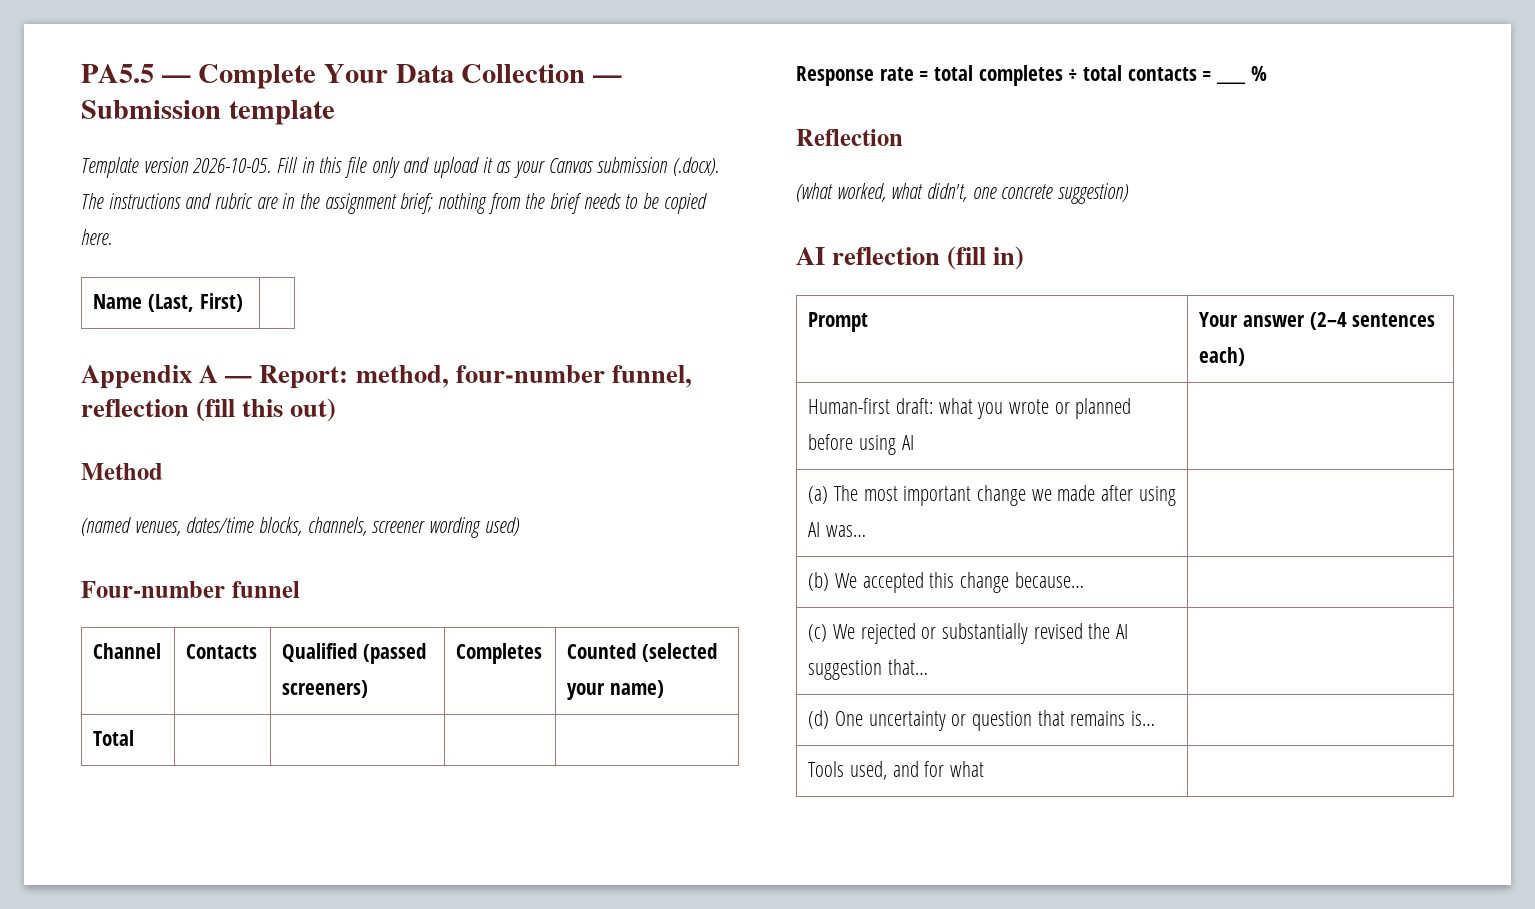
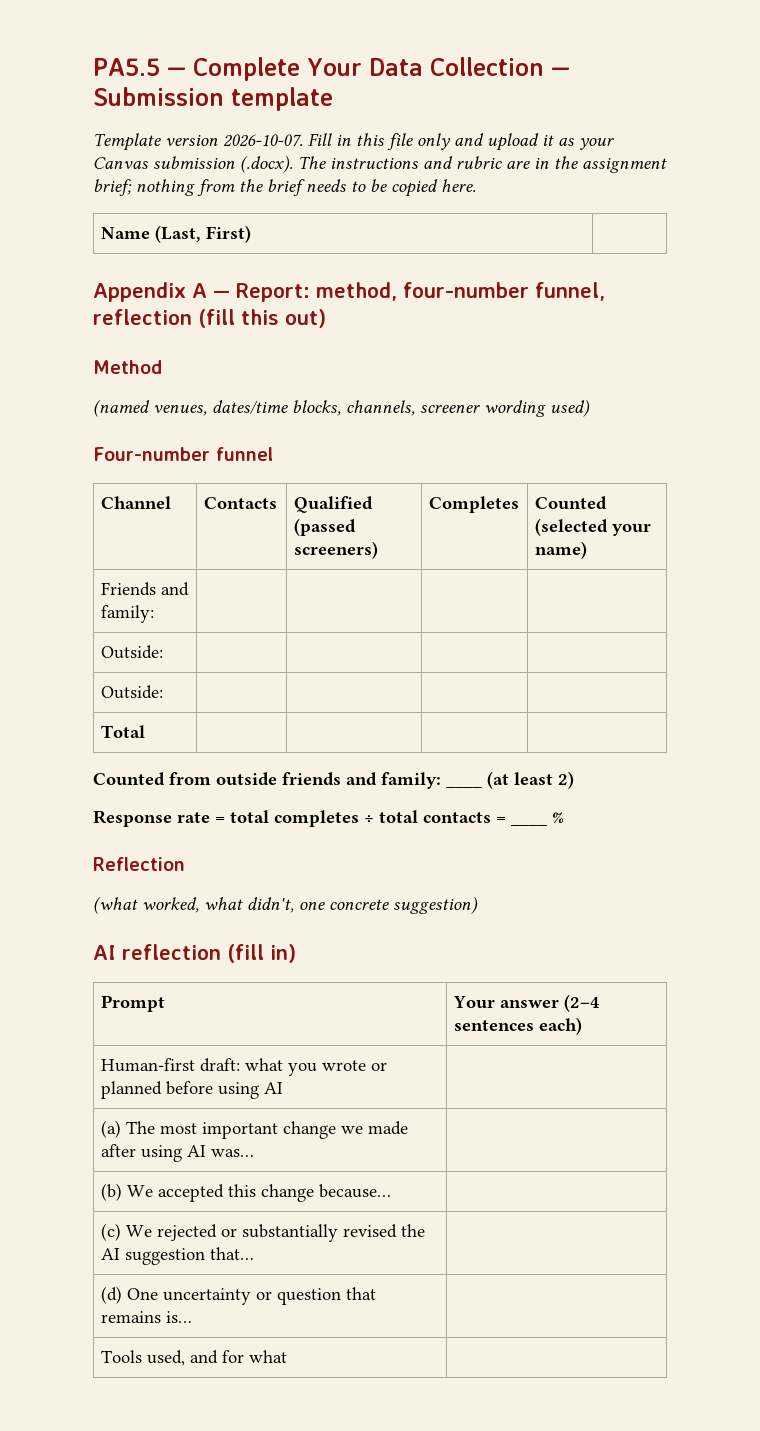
- Template version 2026-10-05.
+ Template version 2026-10-07.
+ Friends and family: | | | |
+ Outside: | | | |
+ Outside: | | | |
  Total | | | |
+ Counted from outside friends and family: ____ (at least 2)

